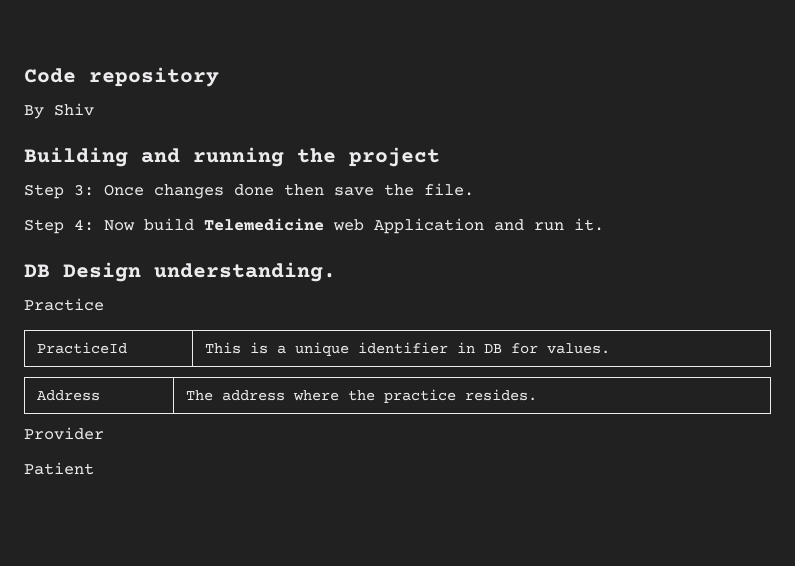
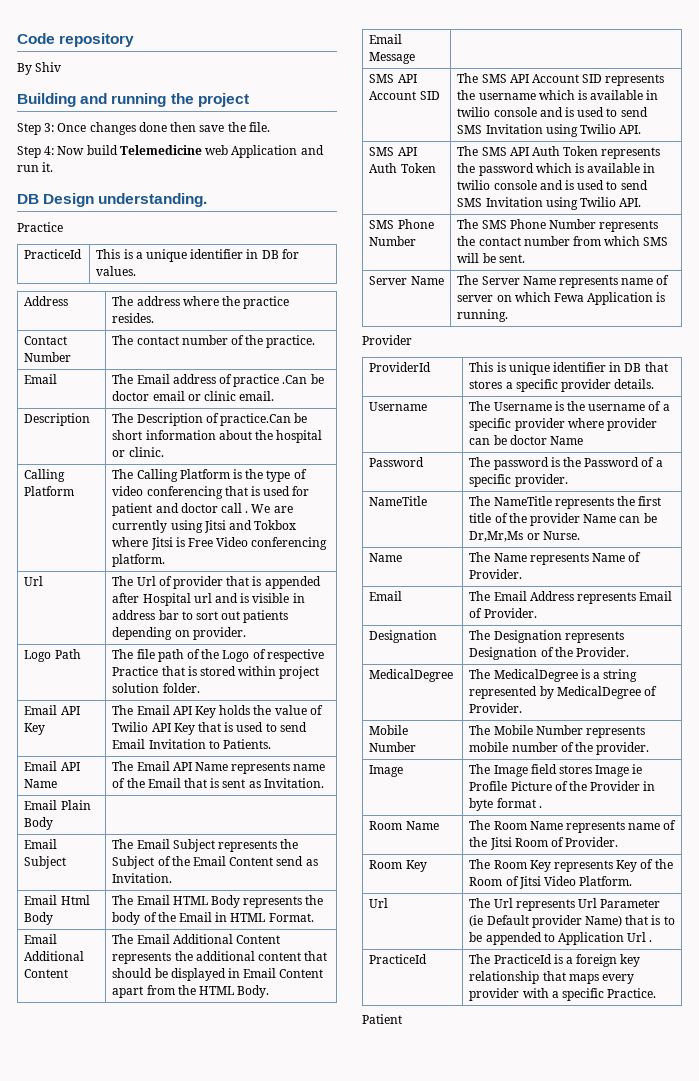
+ Contact Number | The contact number of the practice.
+ Email | The Email address of practice .Can be doctor email or clinic email.
+ Description | The Description of practice.Can be short information about the hospital or clinic.
+ Calling Platform | The Calling Platform is the type of video conferencing that is used for patient and doctor call . We are currently using Jitsi and Tokbox where Jitsi is Free Video conferencing platform.
+ Url | The Url of provider that is appended after Hospital url and is visible in address bar to sort out patients depending on provider.
+ Logo Path | The file path of the Logo of respective Practice that is stored within project solution folder.
+ Email API Key | The Email API Key holds the value of Twilio API Key that is used to send Email Invitation to Patients.
+ Email API Name | The Email API Name represents name of the Email that is sent as Invitation.
+ Email Plain Body |
+ Email Subject | The Email Subject represents the Subject of the Email Content send as Invitation.
+ Email Html Body | The Email HTML Body represents the body of the Email in HTML Format.
+ Email Additional Content | The Email Additional Content represents the additional content that should be displayed in Email Content apart from the HTML Body.
+ Email Message |
+ SMS API Account SID | The SMS API Account SID represents the username which is available in twilio console and is used to send SMS Invitation using Twilio API.
+ SMS API Auth Token | The SMS API Auth Token represents the password which is available in twilio console and is used to send SMS Invitation using Twilio API.
+ SMS Phone Number | The SMS Phone Number represents the contact number from which SMS will be sent.
+ Server Name | The Server Name represents name of server on which Fewa Application is running.
  Provider
+ ProviderId | This is unique identifier in DB that stores a specific provider details.
+ Username | The Username is the username of a specific provider where provider can be doctor Name
+ Password | The password is the Password of a specific provider.
+ NameTitle | The NameTitle represents the first title of the provider Name can be Dr,Mr,Ms or Nurse.
+ Name | The Name represents Name of Provider.
+ Email | The Email Address represents Email of Provider.
+ Designation | The Designation represents Designation of the Provider.
+ MedicalDegree | The MedicalDegree is a string represented by MedicalDegree of Provider.
+ Mobile Number | The Mobile Number represents mobile number of the provider.
+ Image | The Image field stores Image ie Profile Picture of the Provider in byte format .
+ Room Name | The Room Name represents name of the Jitsi Room of Provider.
+ Room Key | The Room Key represents Key of the Room of Jitsi Video Platform.
+ Url | The Url represents Url Parameter (ie Default provider Name) that is to be appended to Application Url .
+ PracticeId | The PracticeId is a foreign key relationship that maps every provider with a specific Practice.

